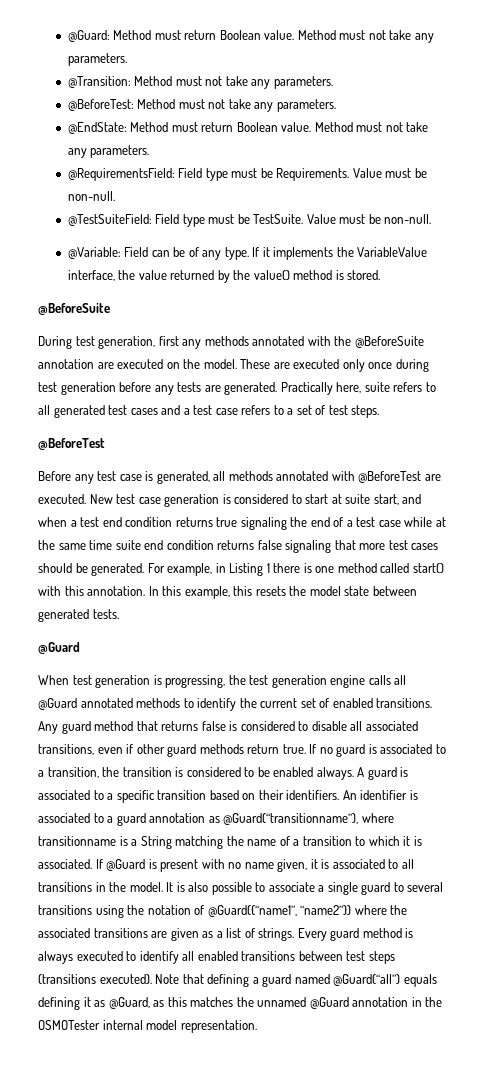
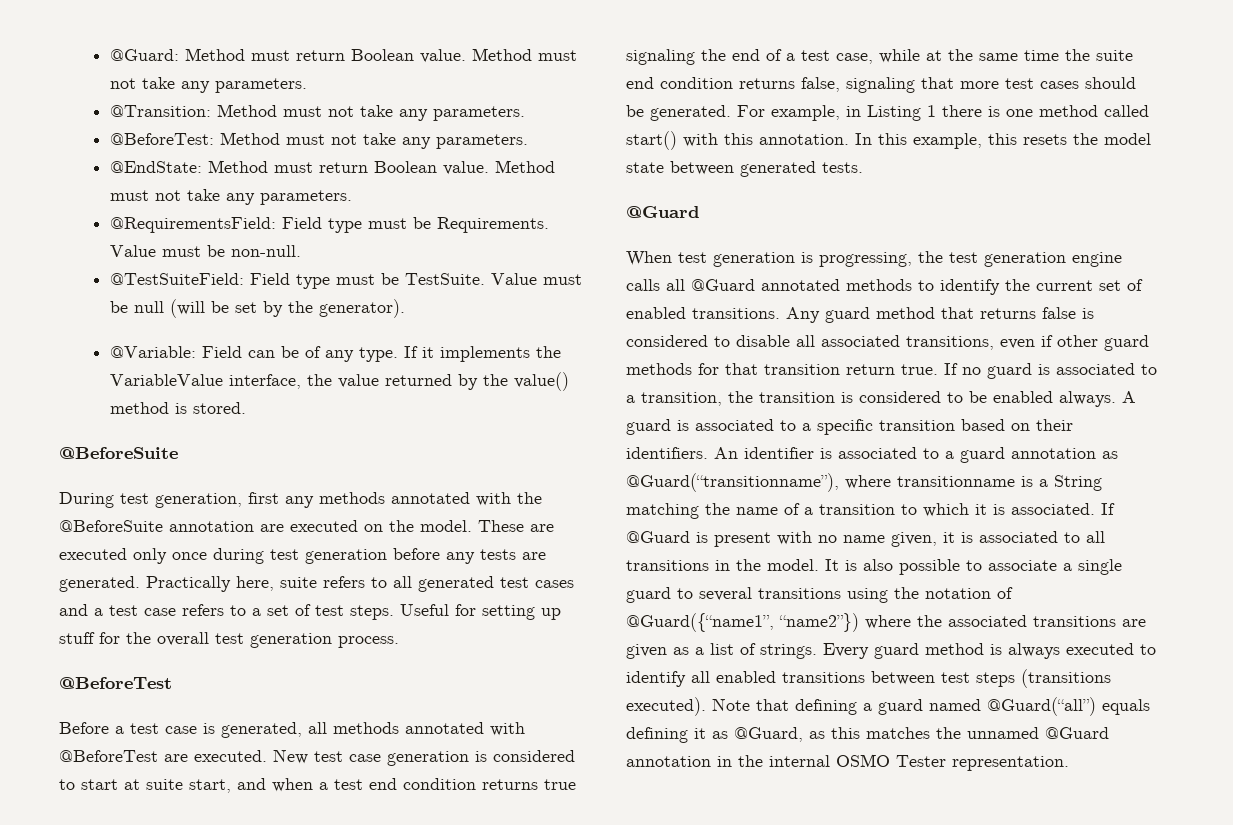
- @TestSuiteField: Field type must be TestSuite. Value must be non-null.
+ @TestSuiteField: Field type must be TestSuite. Value must be null (will be set by the generator).
+ Useful for setting up stuff for the overall test generation process.
- Before any test case is generated, all methods annotated with @BeforeTest are executed.
+ Before a test case is generated, all methods annotated with @BeforeTest are executed.
- New test case generation is considered to start at suite start, and when a test end condition returns true signaling the end of a test case while at the same time suite end condition returns false signaling that more test cases should be generated.
+ New test case generation is considered to start at suite start, and when a test end condition returns true signaling the end of a test case, while at the same time the suite end condition returns false, signaling that more test cases should be generated.
- Any guard method that returns false is considered to disable all associated transitions, even if other guard methods return true.
+ Any guard method that returns false is considered to disable all associated transitions, even if other guard methods for that transition return true.
- Note that defining a guard named @Guard(“all”) equals defining it as @Guard, as this matches the unnamed @Guard annotation in the OSMOTester internal model representation.
+ Note that defining a guard named @Guard(“all”) equals defining it as @Guard, as this matches the unnamed @Guard annotation in the internal OSMO Tester representation.

